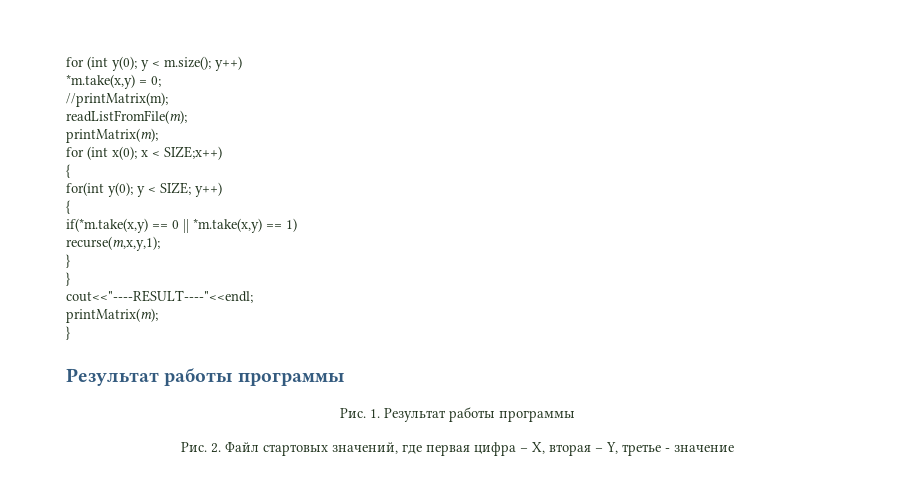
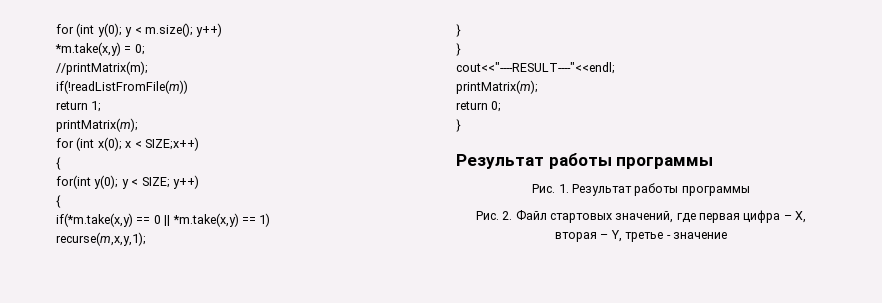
- readListFromFile(m);
+ if(!readListFromFile(m))
+ return 1;
+ return 0;

